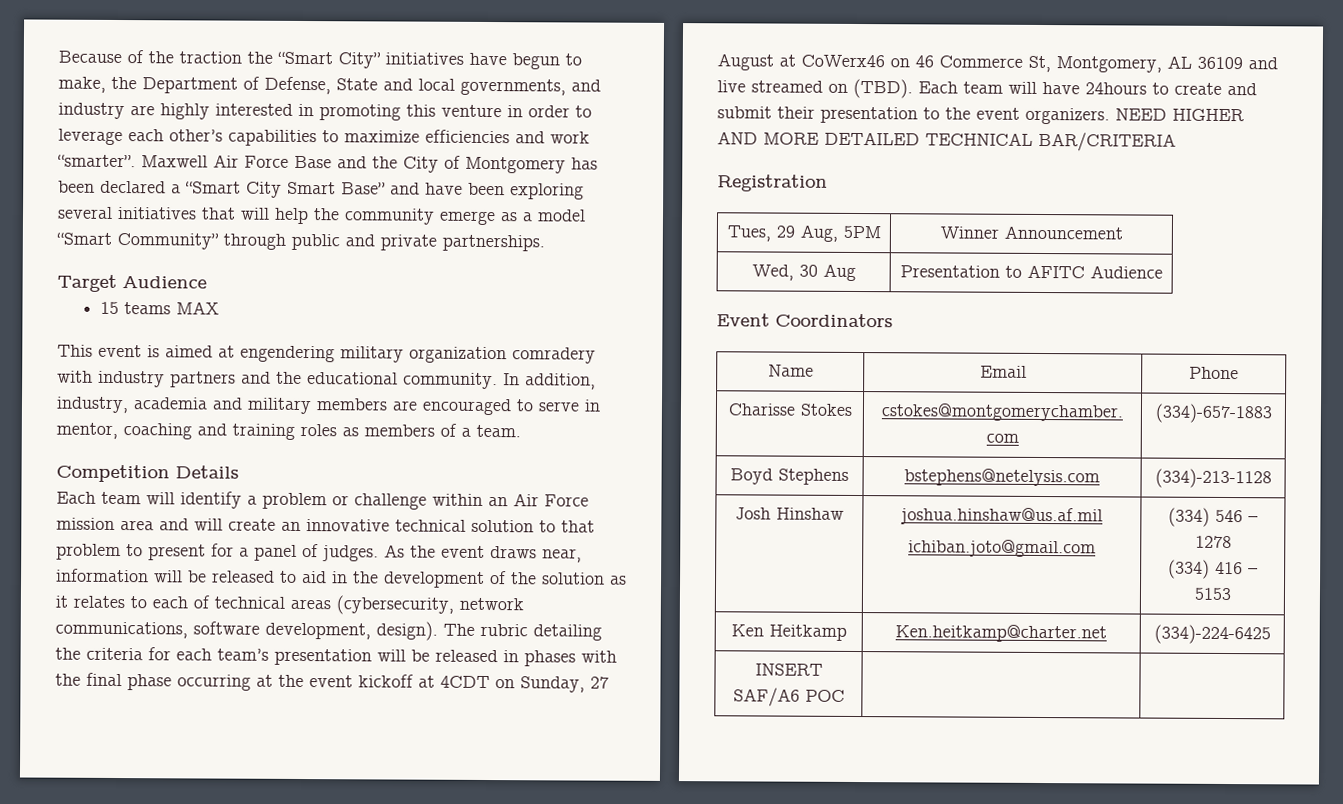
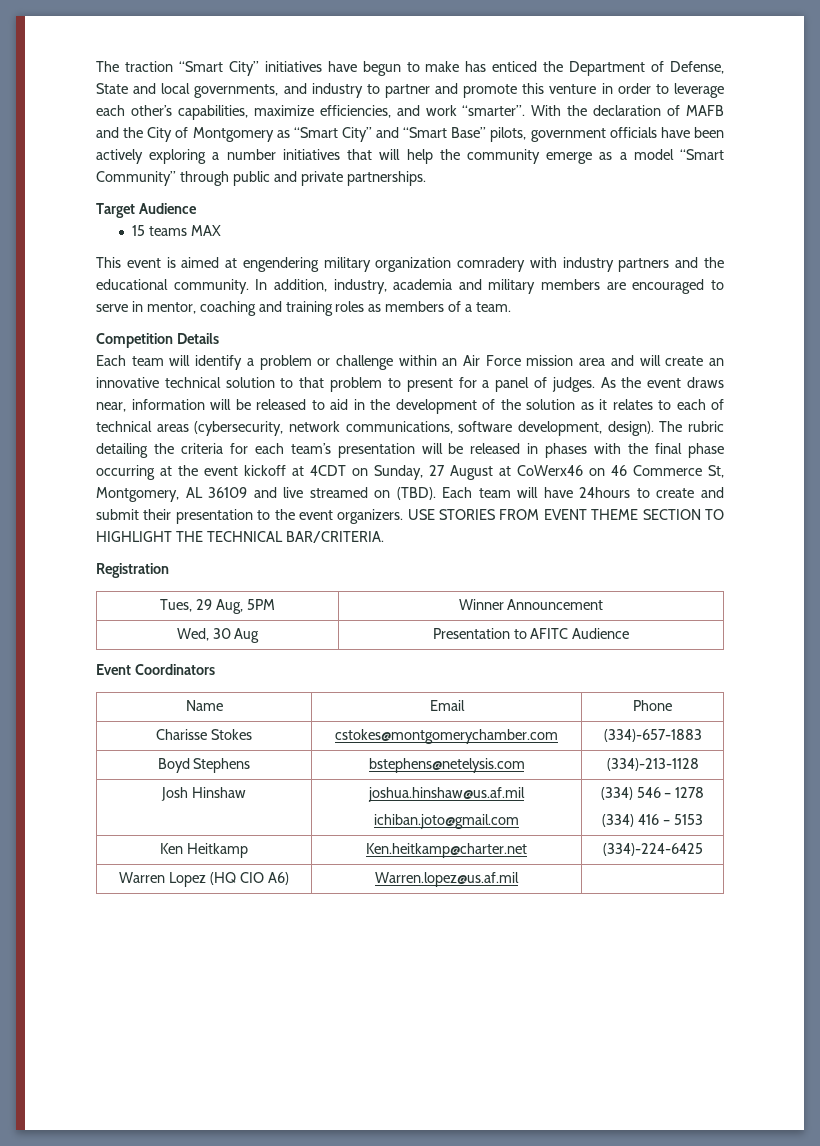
- Because of the traction the “Smart City” initiatives have begun to make, the Department of Defense, State and local governments, and industry are highly interested in promoting this venture in order to leverage each other’s capabilities to maximize efficiencies and work “smarter”. Maxwell Air Force Base and the City of Montgomery has been declared a “Smart City Smart Base” and have been exploring several initiatives that will help the community emerge as a model “Smart Community” through public and private partnerships.
+ The traction “Smart City” initiatives have begun to make has enticed the Department of Defense, State and local governments, and industry to partner and promote this venture in order to leverage each other’s capabilities, maximize efficiencies, and work “smarter”. With the declaration of MAFB and the City of Montgomery as “Smart City” and “Smart Base” pilots, government officials have been actively exploring a number initiatives that will help the community emerge as a model “Smart Community” through public and private partnerships.
- NEED HIGHER AND MORE DETAILED TECHNICAL BAR/CRITERIA
+ USE STORIES FROM EVENT THEME SECTION TO HIGHLIGHT THE TECHNICAL BAR/CRITERIA.
- INSERT SAF/A6 POC | |
+ Warren Lopez (HQ CIO A6) | Warren.lopez@us.af.mil |

